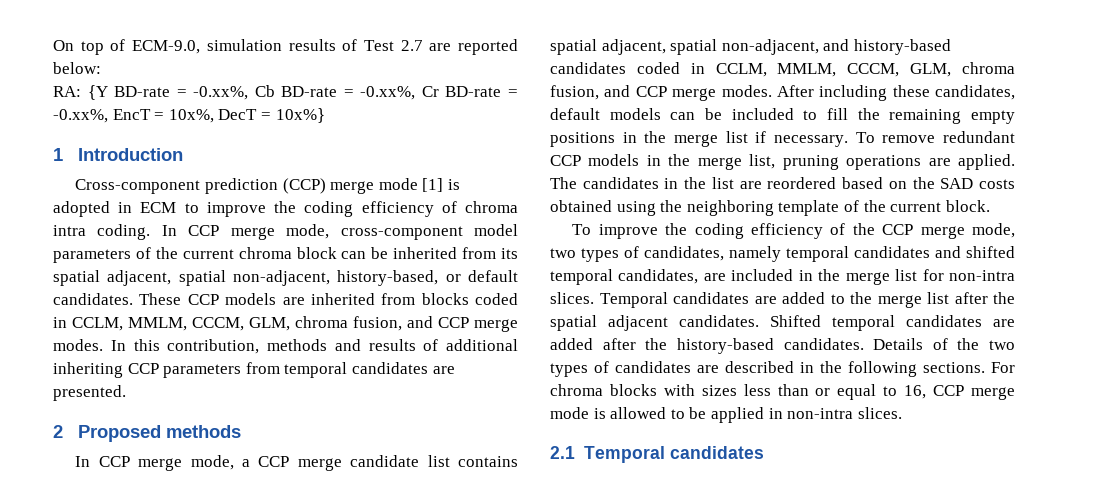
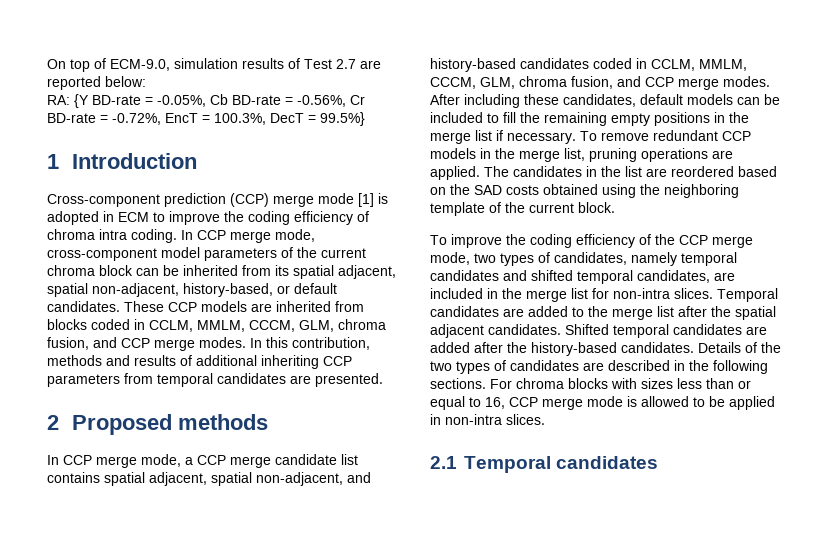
- RA: {Y BD-rate = -0.xx%, Cb BD-rate = -0.xx%, Cr BD-rate = -0.xx%, EncT = 10x%, DecT = 10x%}
+ RA: {Y BD-rate = -0.05%, Cb BD-rate = -0.56%, Cr BD-rate = -0.72%, EncT = 100.3%, DecT = 99.5%}

